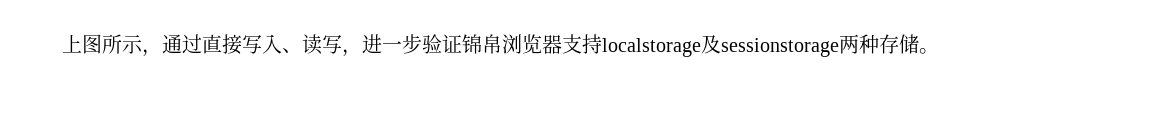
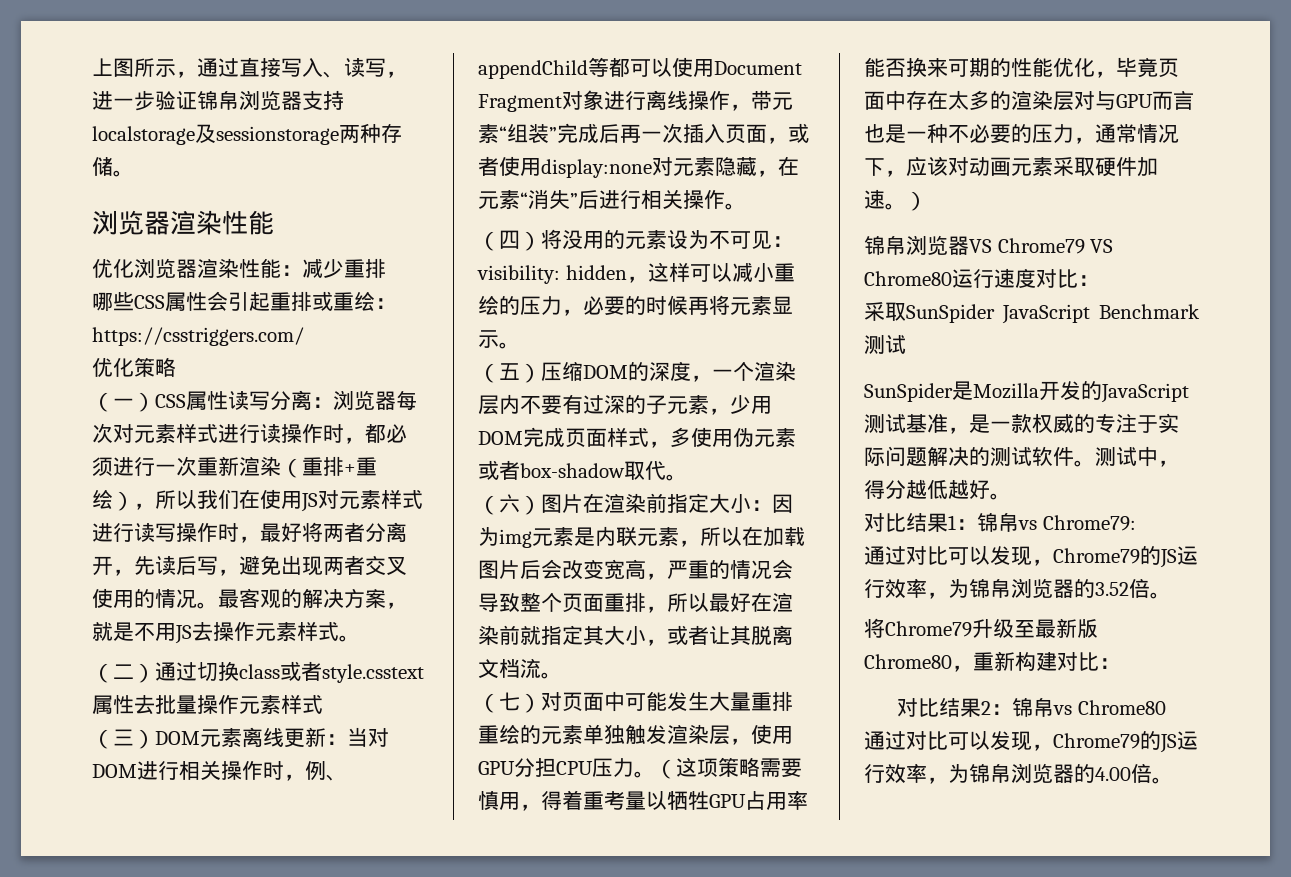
  上图所示，通过直接写入、读写，进一步验证锦帛浏览器支持localstorage及sessionstorage两种存储。
+ 浏览器渲染性能
+ 优化浏览器渲染性能：减少重排
+ 哪些CSS属性会引起重排或重绘：https://csstriggers.com/
+ 优化策略
+ （一）CSS属性读写分离：浏览器每次对元素样式进行读操作时，都必须进行一次重新渲染（重排+重绘），所以我们在使用JS对元素样式进行读写操作时，最好将两者分离开，先读后写，避免出现两者交叉使用的情况。最客观的解决方案，就是不用JS去操作元素样式。
+ （二）通过切换class或者style.csstext属性去批量操作元素样式
+ （三）DOM元素离线更新：当对DOM进行相关操作时，例、appendChild等都可以使用Document Fragment对象进行离线操作，带元素“组装”完成后再一次插入页面，或者使用display:none对元素隐藏，在元素“消失”后进行相关操作。
+ （四）将没用的元素设为不可见：visibility: hidden，这样可以减小重绘的压力，必要的时候再将元素显示。
+ （五）压缩DOM的深度，一个渲染层内不要有过深的子元素，少用DOM完成页面样式，多使用伪元素或者box-shadow取代。
+ （六）图片在渲染前指定大小：因为img元素是内联元素，所以在加载图片后会改变宽高，严重的情况会导致整个页面重排，所以最好在渲染前就指定其大小，或者让其脱离文档流。
+ （七）对页面中可能发生大量重排重绘的元素单独触发渲染层，使用GPU分担CPU压力。（这项策略需要慎用，得着重考量以牺牲GPU占用率能否换来可期的性能优化，毕竟页面中存在太多的渲染层对与GPU而言也是一种不必要的压力，通常情况下，应该对动画元素采取硬件加速。）
+ 锦帛浏览器VS Chrome79 VS Chrome80运行速度对比：
+ 采取SunSpider JavaScript Benchmark测试
+ SunSpider是Mozilla开发的JavaScript测试基准，是一款权威的专注于实际问题解决的测试软件。测试中，得分越低越好。
+ 对比结果1：锦帛vs Chrome79:
+ 通过对比可以发现，Chrome79的JS运行效率，为锦帛浏览器的3.52倍。
+ 将Chrome79升级至最新版Chrome80，重新构建对比：
+ 对比结果2：锦帛vs Chrome80
+ 通过对比可以发现，Chrome79的JS运行效率，为锦帛浏览器的4.00倍。

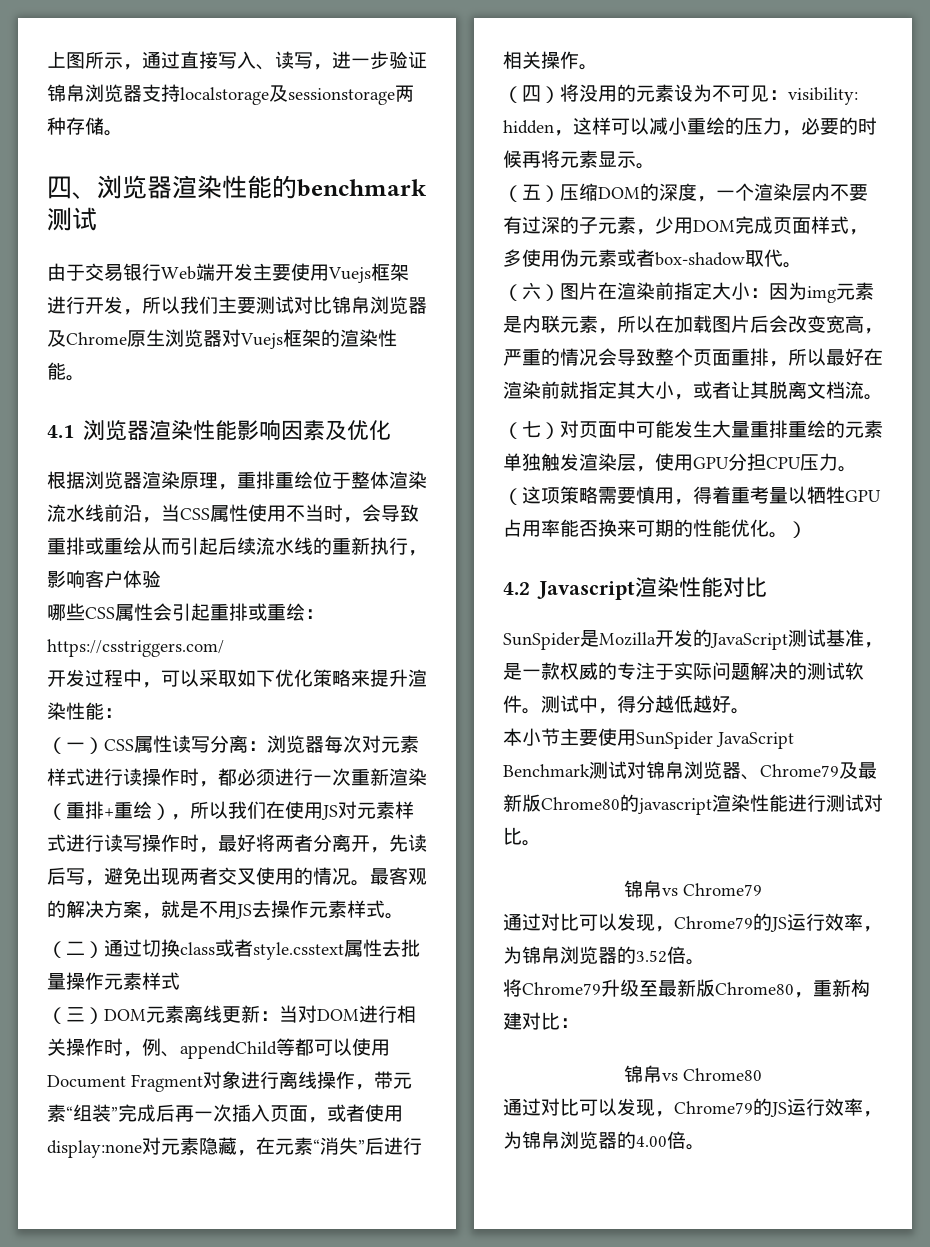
  上图所示，通过直接写入、读写，进一步验证锦帛浏览器支持localstorage及sessionstorage两种存储。
- 浏览器渲染性能
- 优化浏览器渲染性能：减少重排
+ 四、浏览器渲染性能的benchmark测试
+ 由于交易银行Web端开发主要使用Vuejs框架进行开发，所以我们主要测试对比锦帛浏览器及Chrome原生浏览器对Vuejs框架的渲染性能。
+ 4.1浏览器渲染性能影响因素及优化
+ 根据浏览器渲染原理，重排重绘位于整体渲染流水线前沿，当CSS属性使用不当时，会导致重排或重绘从而引起后续流水线的重新执行，影响客户体验
- 优化策略
+ 开发过程中，可以采取如下优化策略来提升渲染性能：
- （这项策略需要慎用，得着重考量以牺牲GPU占用率能否换来可期的性能优化，毕竟页面中存在太多的渲染层对与GPU而言也是一种不必要的压力，通常情况下，应该对动画元素采取硬件加速。）
- 锦帛浏览器VS Chrome79 VS Chrome80运行速度对比：
- 采取SunSpider JavaScript Benchmark测试
+ （这项策略需要慎用，得着重考量以牺牲GPU占用率能否换来可期的性能优化。）
+ 4.2 Javascript渲染性能对比
- 对比结果1：锦帛vs Chrome79:
+ 本小节主要使用SunSpider JavaScript Benchmark测试对锦帛浏览器、Chrome79及最新版Chrome80的javascript渲染性能进行测试对比。
+ 锦帛vs Chrome79
- 对比结果2：锦帛vs Chrome80
+ 锦帛vs Chrome80

